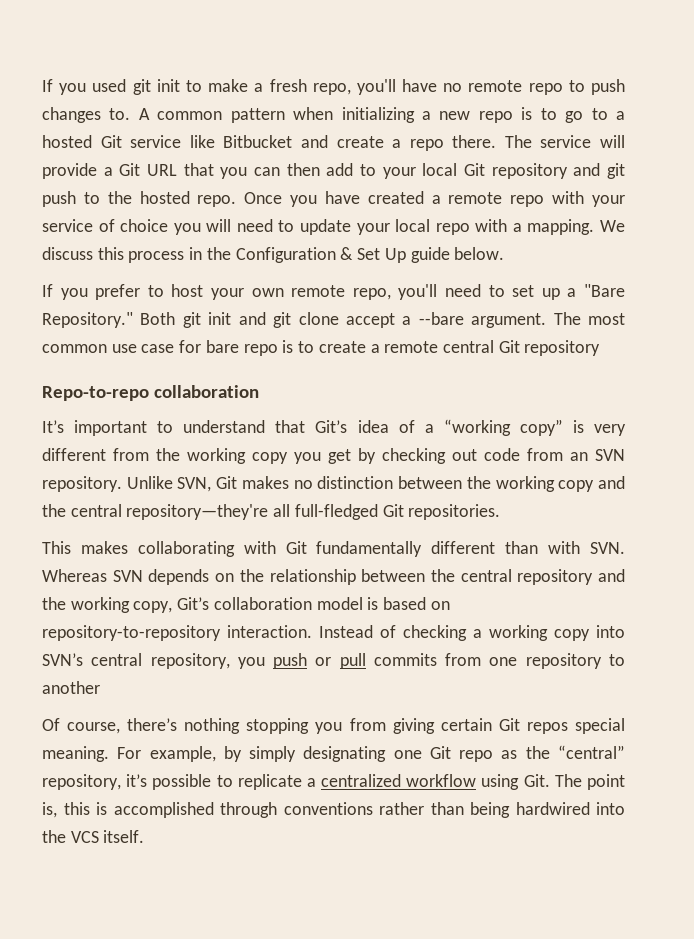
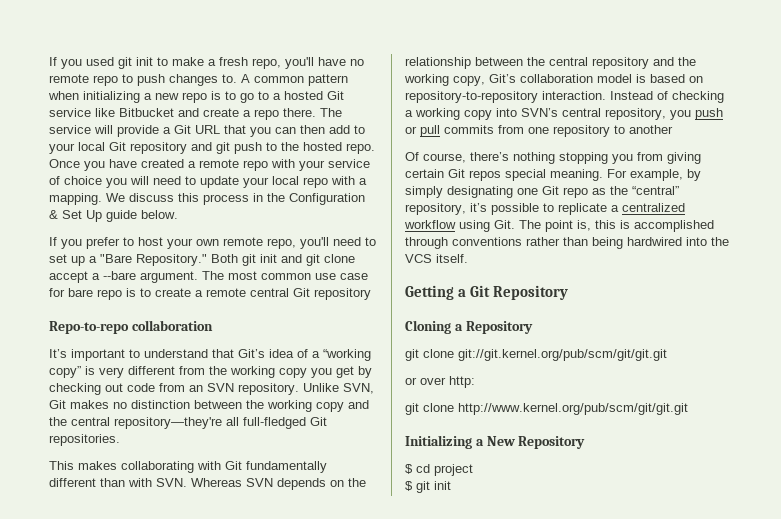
+ Getting a Git Repository
+ Cloning a Repository
+ git clone git://git.kernel.org/pub/scm/git/git.git
+ or over http:
+ git clone http://www.kernel.org/pub/scm/git/git.git
+ Initializing a New Repository
+ $ cd project
+ $ git init

